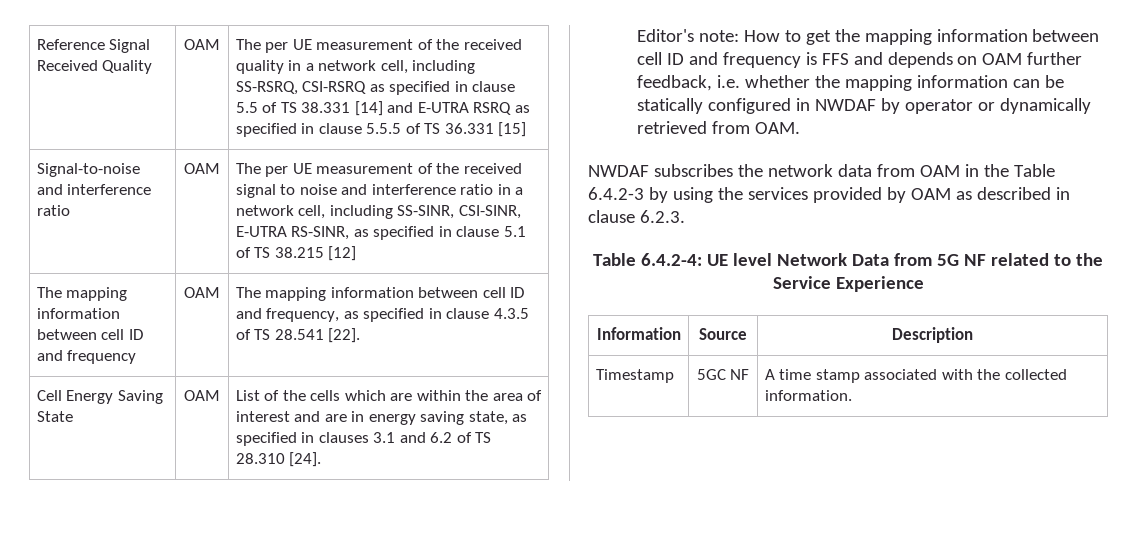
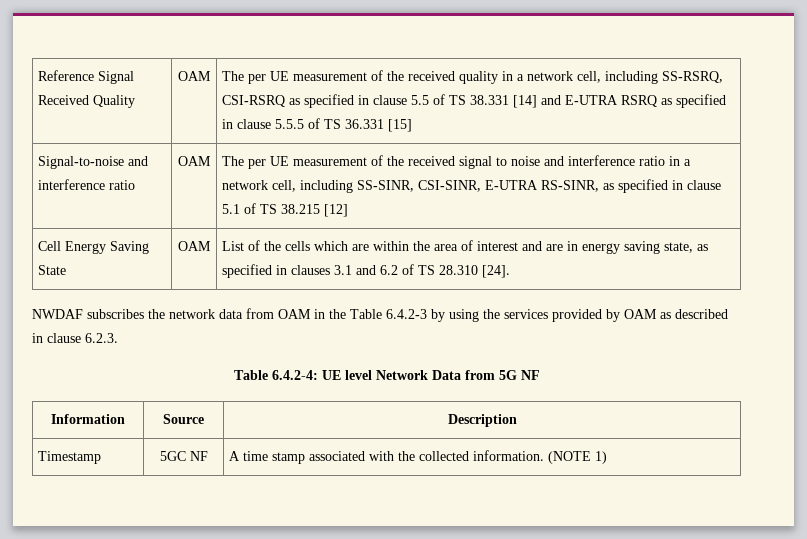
- The mapping information between cell ID and frequency | OAM | The mapping information between cell ID and frequency, as specified in clause 4.3.5 of TS 28.541 [22].
- Editor's note: How to get the mapping information between cell ID and frequency is FFS and depends on OAM further feedback, i.e. whether the mapping information can be statically configured in NWDAF by operator or dynamically retrieved from OAM.
- Table 6.4.2-4: UE level Network Data from 5G NF related to the Service Experience
+ Table 6.4.2-4: UE level Network Data from 5G NF
- Timestamp | 5GC NF | A time stamp associated with the collected information.
+ Timestamp | 5GC NF | A time stamp associated with the collected information. (NOTE 1)

